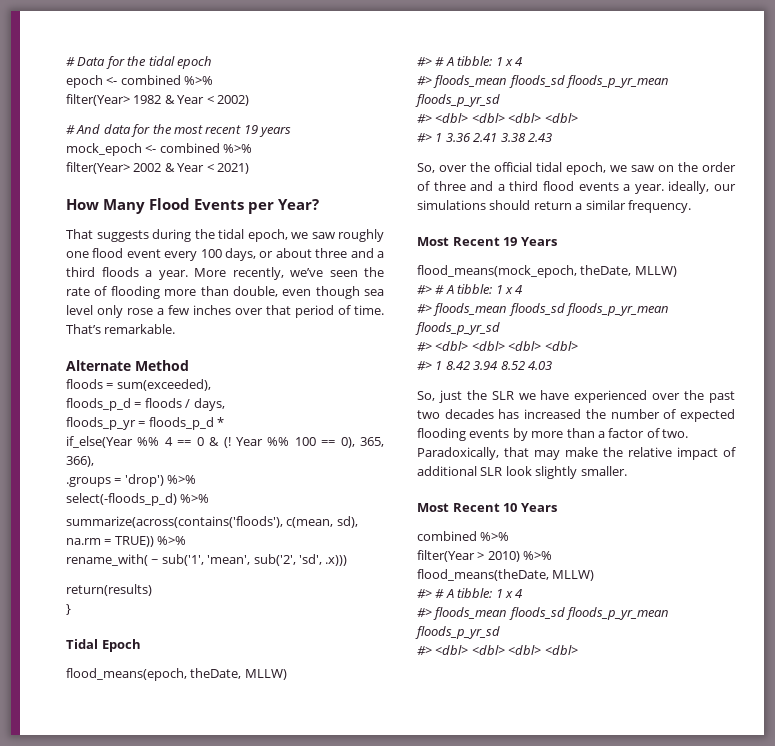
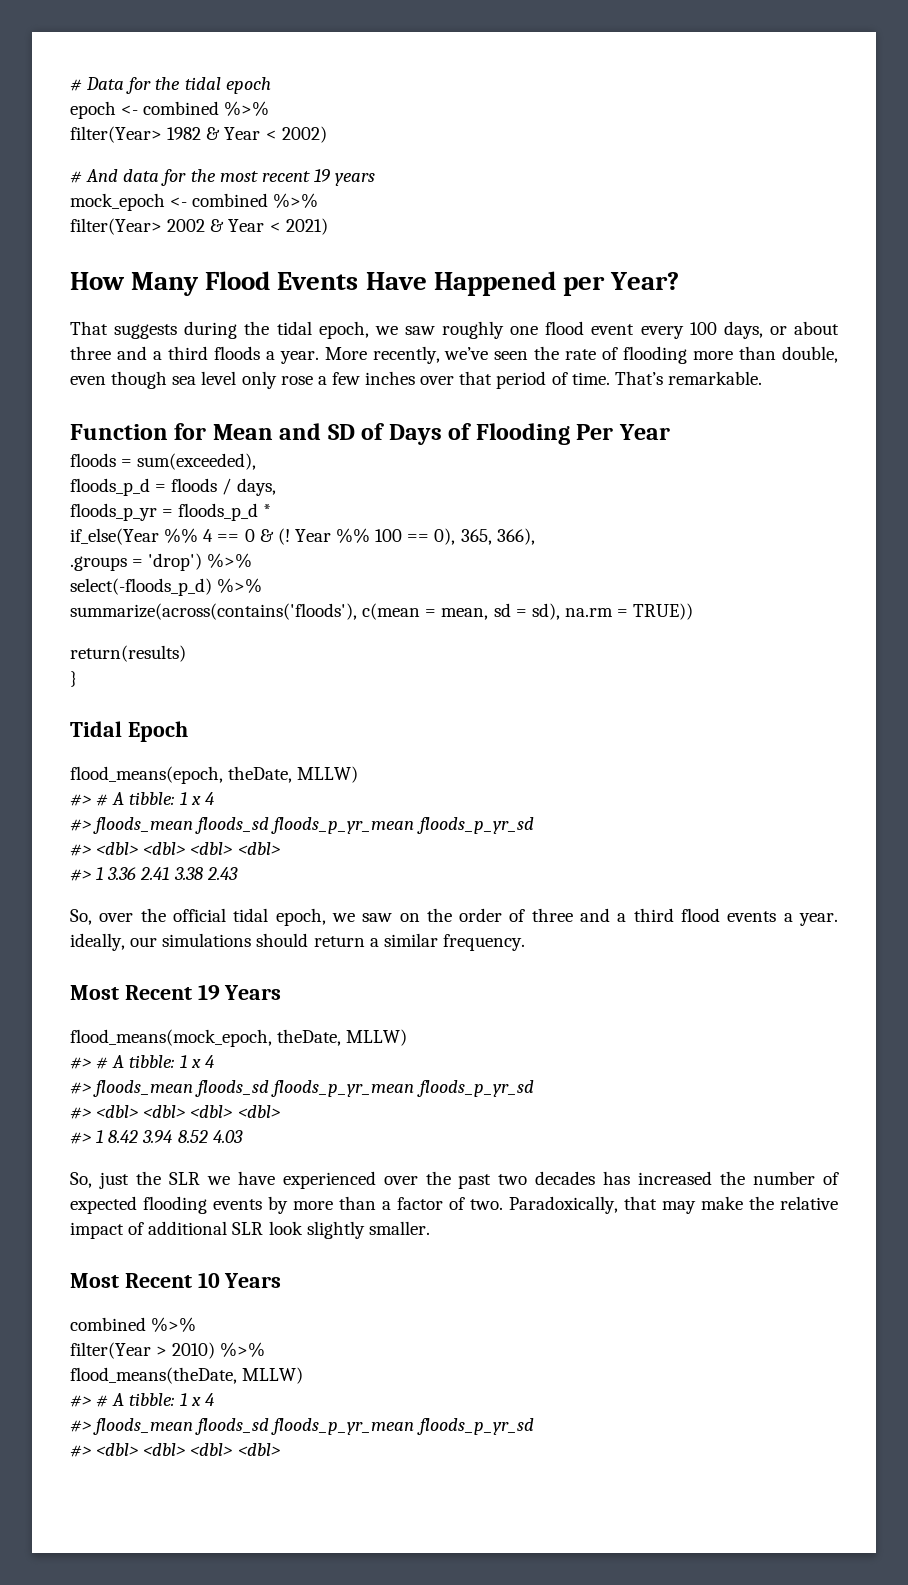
- How Many Flood Events per Year?
+ How Many Flood Events Have Happened per Year?
- Alternate Method
+ Function for Mean and SD of Days of Flooding Per Year
- summarize(across(contains('floods'), c(mean, sd), na.rm = TRUE)) %>%
- rename_with( ~ sub('1', 'mean', sub('2', 'sd', .x)))
+ summarize(across(contains('floods'), c(mean = mean, sd = sd), na.rm = TRUE))

